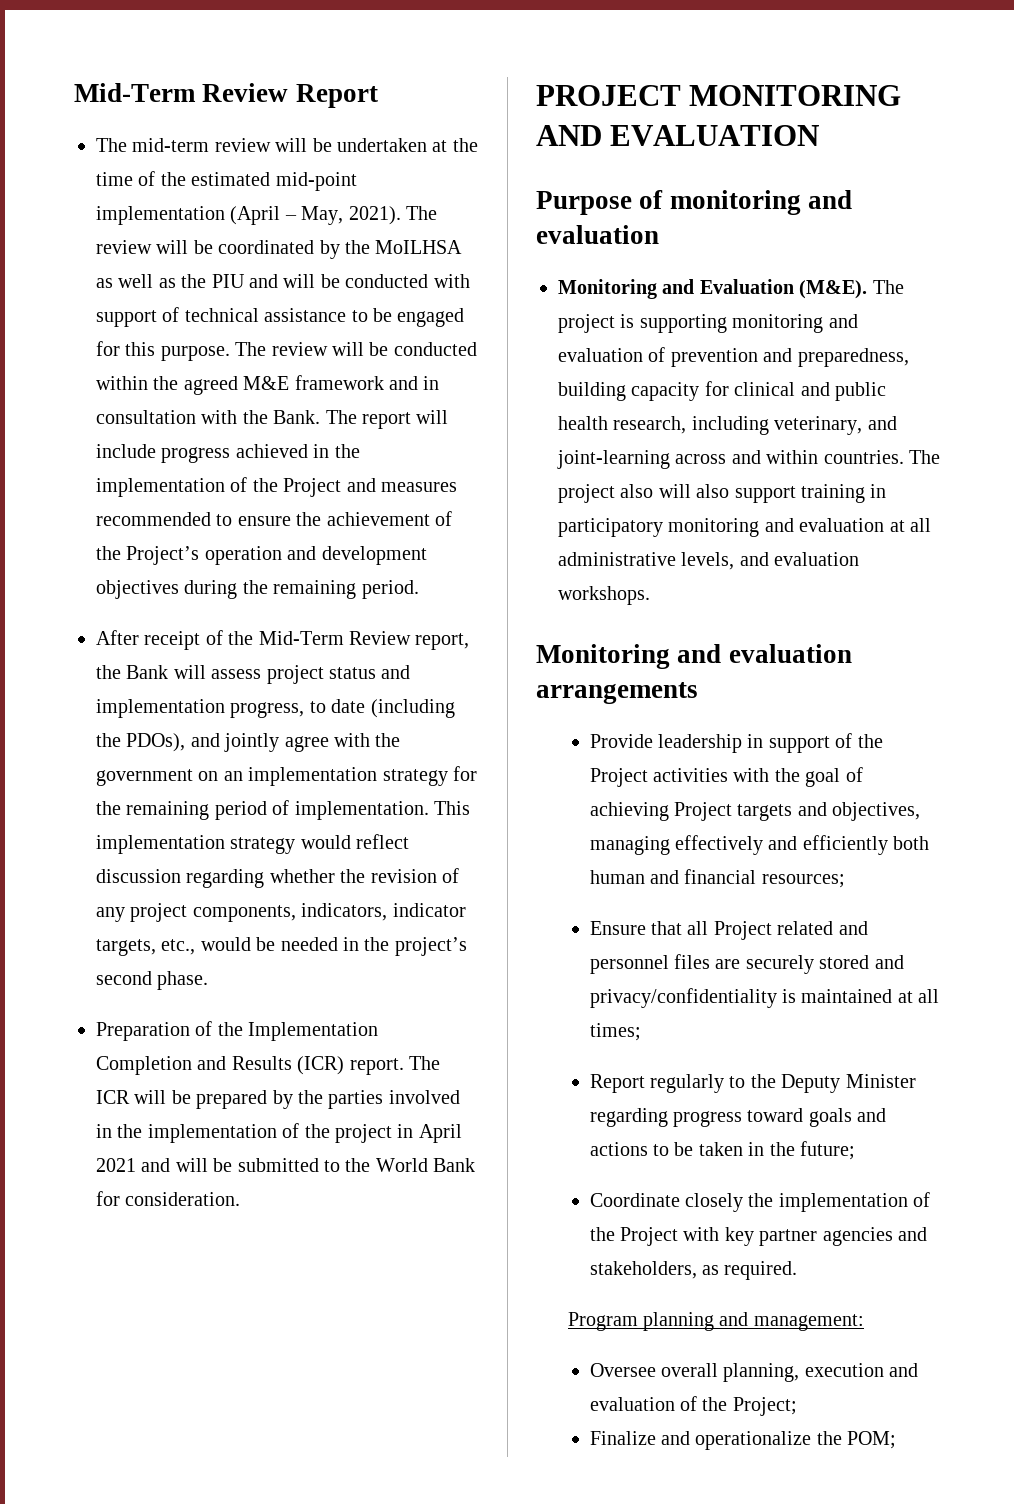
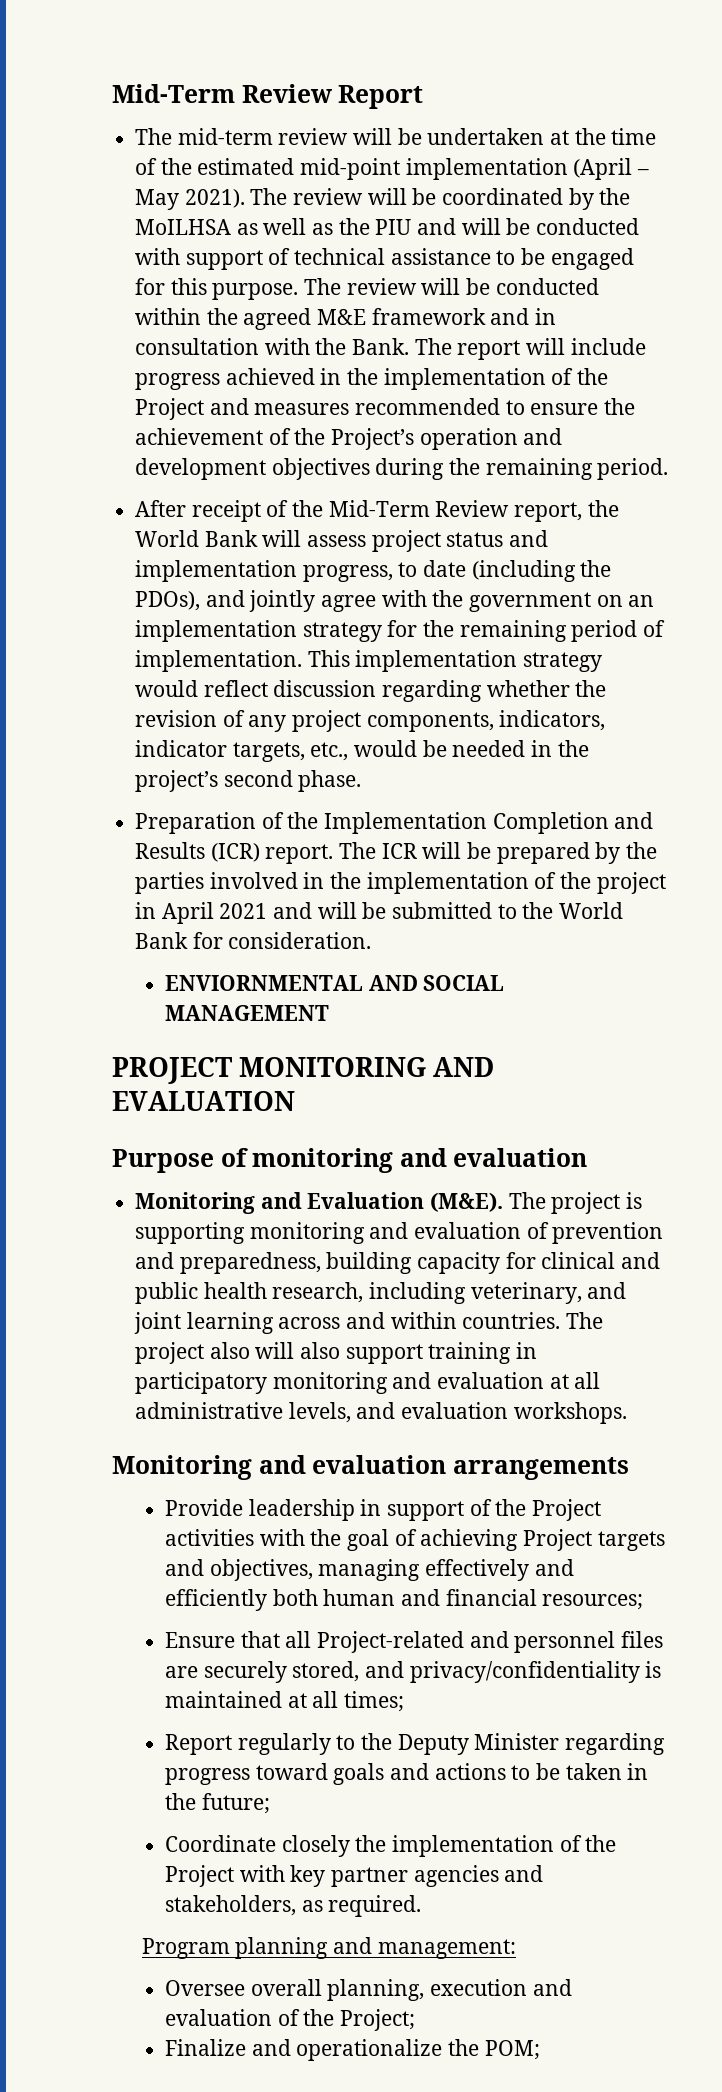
- The mid-term review will be undertaken at the time of the estimated mid-point implementation (April – May, 2021).
+ The mid-term review will be undertaken at the time of the estimated mid-point implementation (April – May 2021).
- After receipt of the Mid-Term Review report, the Bank will assess project status and implementation progress, to date (including the PDOs), and jointly agree with the government on an implementation strategy for the remaining period of implementation.
+ After receipt of the Mid-Term Review report, the World Bank will assess project status and implementation progress, to date (including the PDOs), and jointly agree with the government on an implementation strategy for the remaining period of implementation.
+ ENVIORNMENTAL AND SOCIAL MANAGEMENT
- The project is supporting monitoring and evaluation of prevention and preparedness, building capacity for clinical and public health research, including veterinary, and joint-learning across and within countries.
+ The project is supporting monitoring and evaluation of prevention and preparedness, building capacity for clinical and public health research, including veterinary, and joint learning across and within countries.
- Ensure that all Project related and personnel files are securely stored and privacy/confidentiality is maintained at all times;
+ Ensure that all Project-related and personnel files are securely stored, and privacy/confidentiality is maintained at all times;

